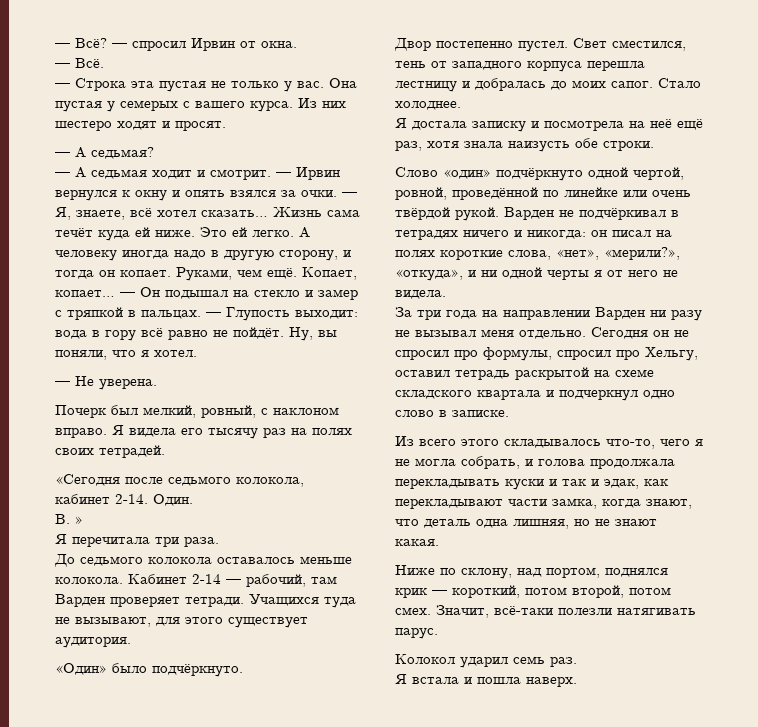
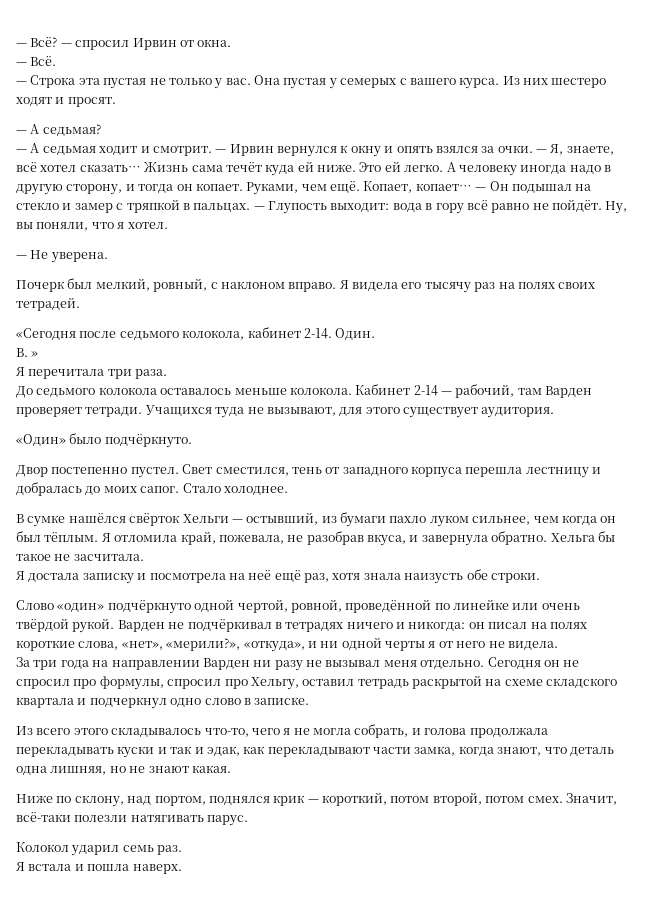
+ В сумке нашёлся свёрток Хельги — остывший, из бумаги пахло луком сильнее, чем когда он был тёплым. Я отломила край, пожевала, не разобрав вкуса, и завернула обратно. Хельга бы такое не засчитала.

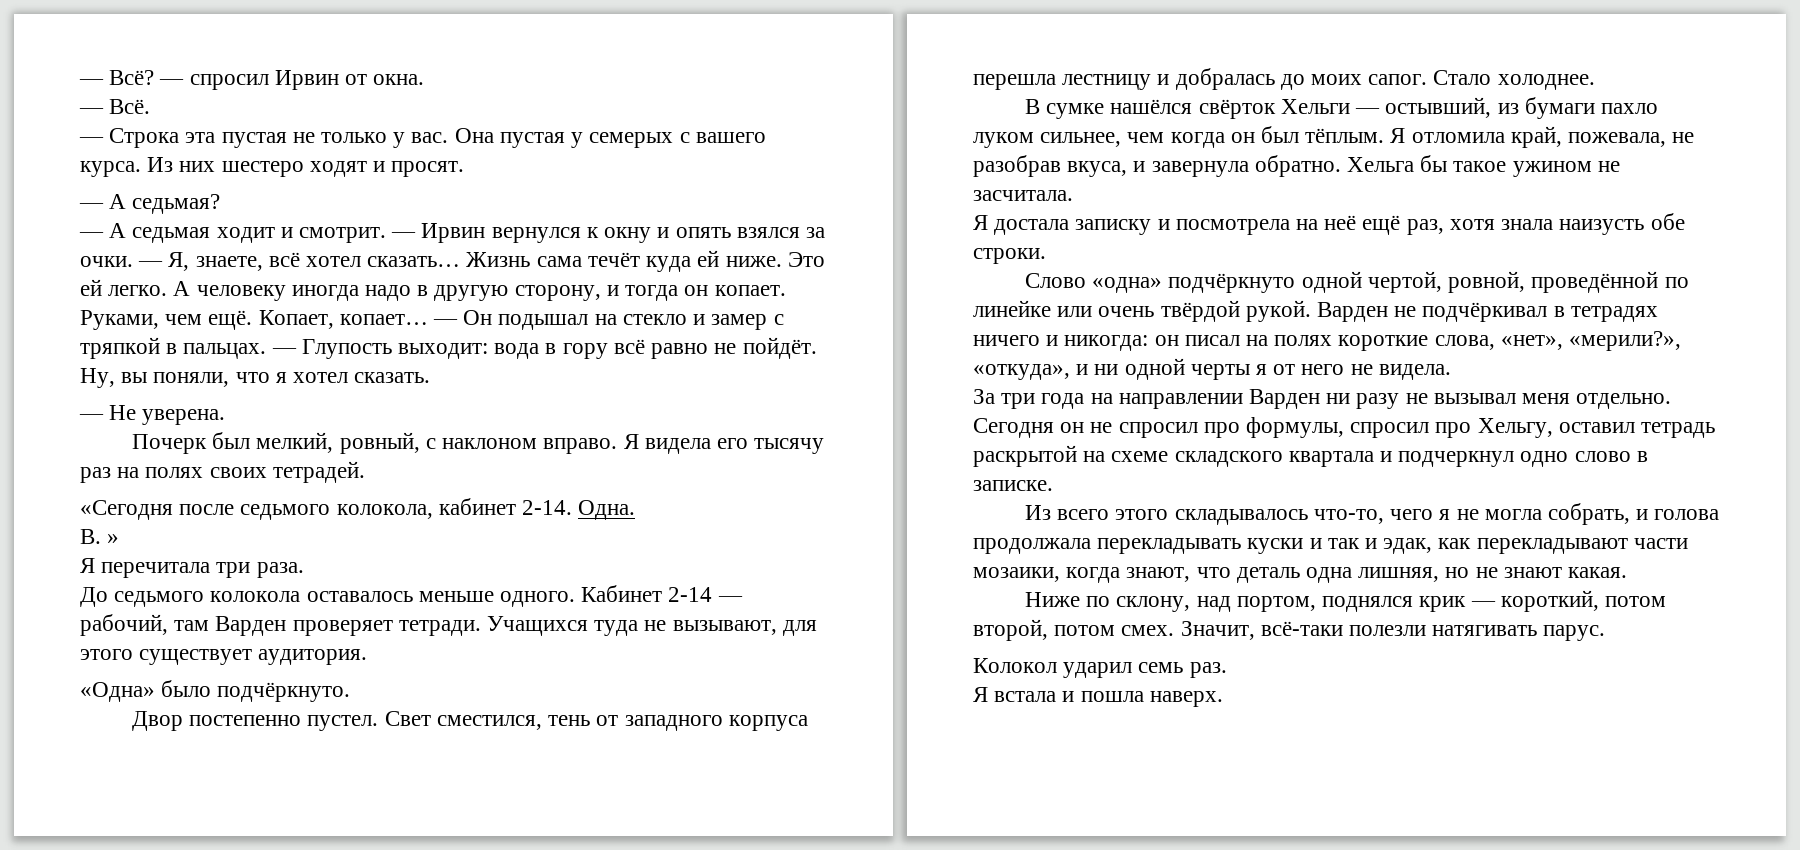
- Ну, вы поняли, что я хотел.
+ Ну, вы поняли, что я хотел сказать.
- Один.
+ Одна.
- До седьмого колокола оставалось меньше колокола.
+ До седьмого колокола оставалось меньше одного.
- «Один» было подчёркнуто.
+ «Одна» было подчёркнуто.
- Хельга бы такое не засчитала.
+ Хельга бы такое ужином не засчитала.
- Слово «один» подчёркнуто одной чертой, ровной, проведённой по линейке или очень твёрдой рукой.
+ Слово «одна» подчёркнуто одной чертой, ровной, проведённой по линейке или очень твёрдой рукой.
- Из всего этого складывалось что-то, чего я не могла собрать, и голова продолжала перекладывать куски и так и эдак, как перекладывают части замка, когда знают, что деталь одна лишняя, но не знают какая.
+ Из всего этого складывалось что-то, чего я не могла собрать, и голова продолжала перекладывать куски и так и эдак, как перекладывают части мозаики, когда знают, что деталь одна лишняя, но не знают какая.

